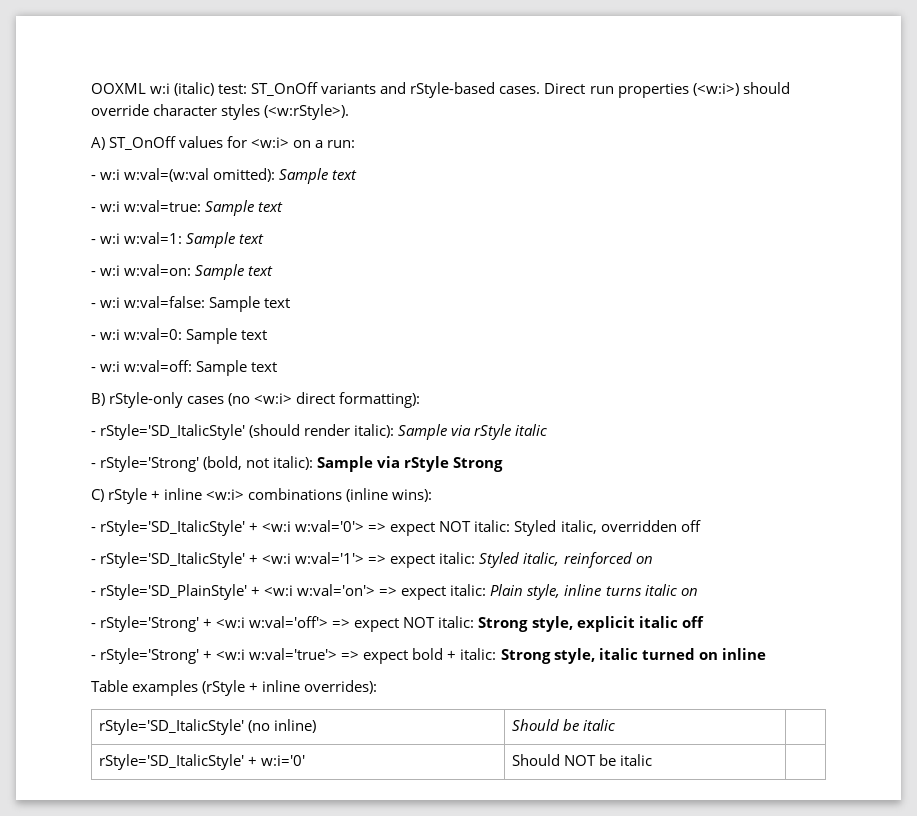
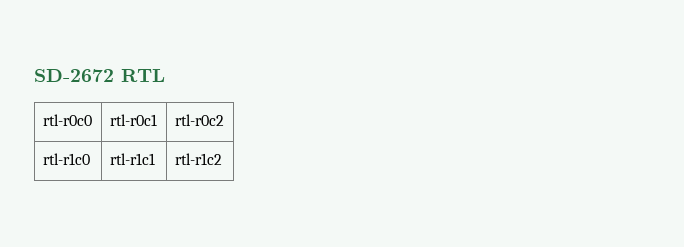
- OOXML w:i (italic) test: ST_OnOff variants and rStyle-based cases. Direct run properties (<w:i>) should override character styles (<w:rStyle>).
- A) ST_OnOff values for <w:i> on a run:
- - w:i w:val=(w:val omitted): Sample text
- - w:i w:val=true: Sample text
- - w:i w:val=1: Sample text
- - w:i w:val=on: Sample text
- - w:i w:val=false: Sample text
- - w:i w:val=0: Sample text
- - w:i w:val=off: Sample text
- B) rStyle-only cases (no <w:i> direct formatting):
- - rStyle='SD_ItalicStyle' (should render italic): Sample via rStyle italic
- - rStyle='Strong' (bold, not italic): Sample via rStyle Strong
- C) rStyle + inline <w:i> combinations (inline wins):
- - rStyle='SD_ItalicStyle' + <w:i w:val='0'> => expect NOT italic: Styled italic, overridden off
- - rStyle='SD_ItalicStyle' + <w:i w:val='1'> => expect italic: Styled italic, reinforced on
- - rStyle='SD_PlainStyle' + <w:i w:val='on'> => expect italic: Plain style, inline turns italic on
- - rStyle='Strong' + <w:i w:val='off'> => expect NOT italic: Strong style, explicit italic off
- - rStyle='Strong' + <w:i w:val='true'> => expect bold + italic: Strong style, italic turned on inline
- Table examples (rStyle + inline overrides):
- rStyle='SD_ItalicStyle' (no inline) | Should be italic |
- rStyle='SD_ItalicStyle' + w:i='0' | Should NOT be italic |
+ SD-2672 RTL
+ rtl-r0c0 | rtl-r0c1 | rtl-r0c2
+ rtl-r1c0 | rtl-r1c1 | rtl-r1c2

